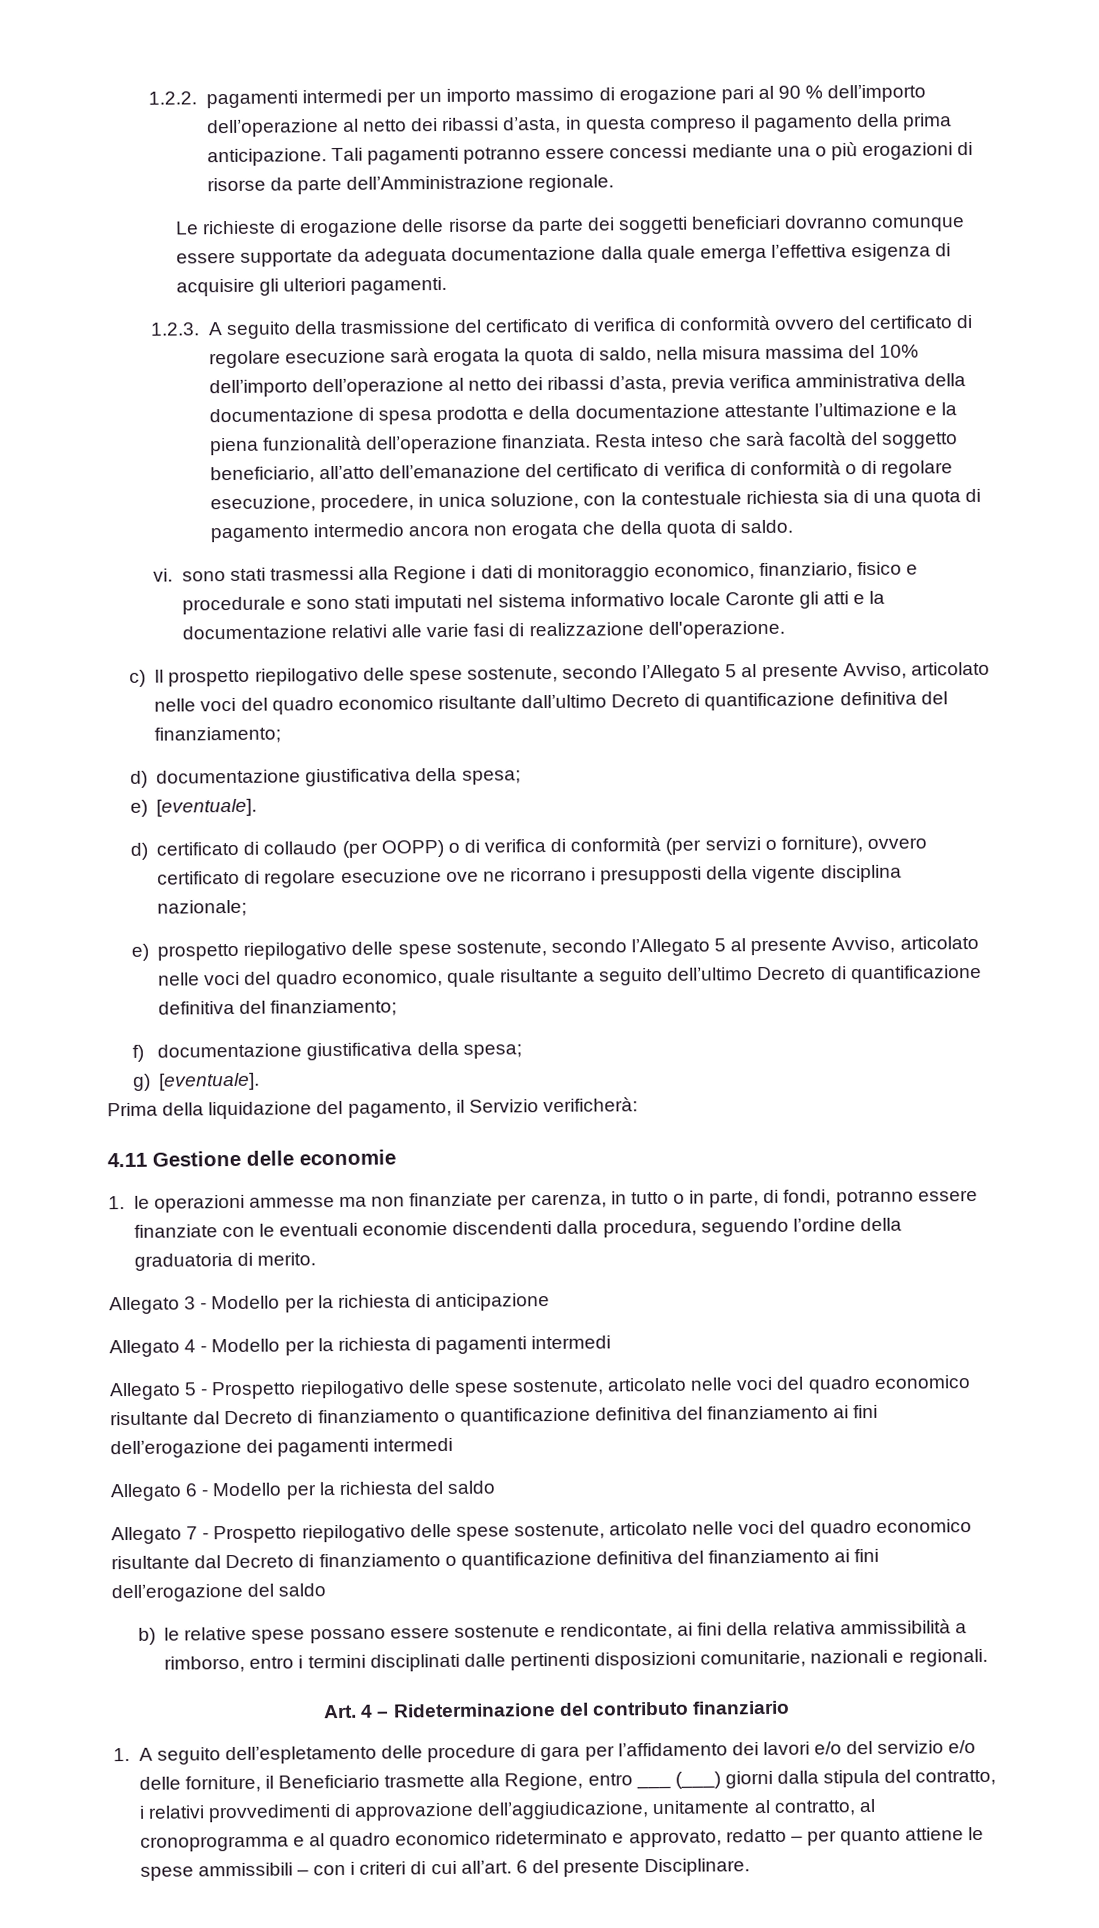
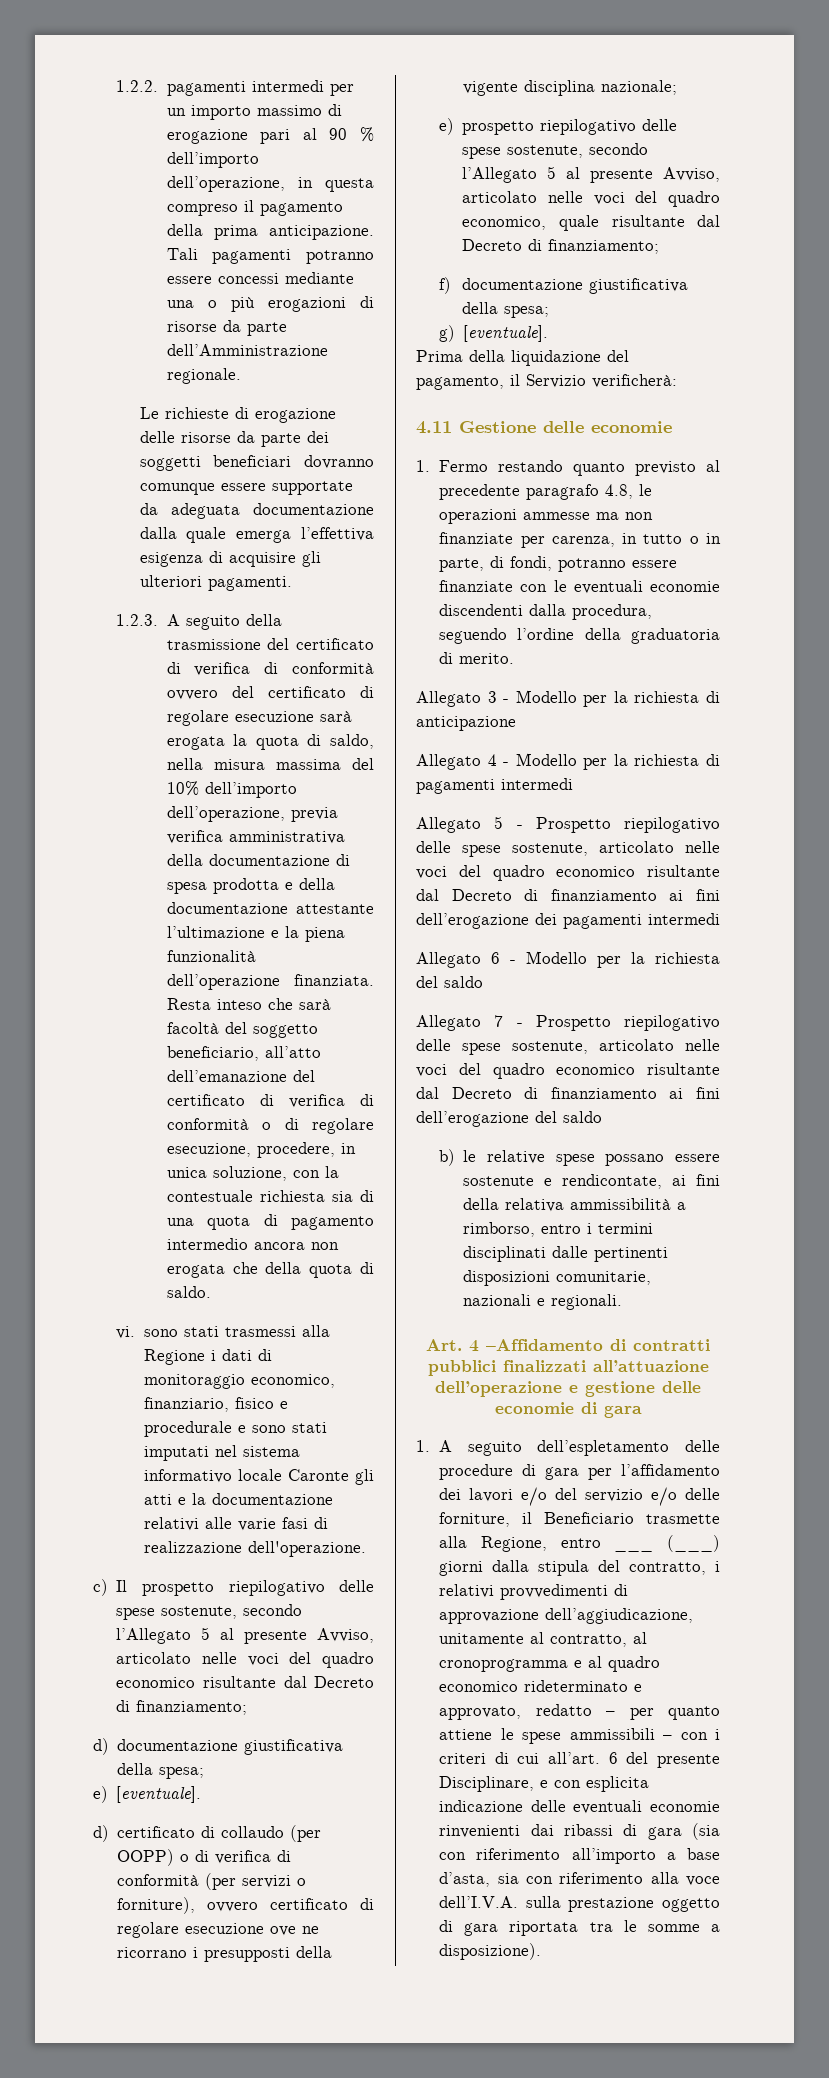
- 1.2.2. pagamenti intermedi per un importo massimo di erogazione pari al 90 % dell’importo dell’operazione al netto dei ribassi d’asta, in questa compreso il pagamento della prima anticipazione.
+ 1.2.2. pagamenti intermedi per un importo massimo di erogazione pari al 90 % dell’importo dell’operazione, in questa compreso il pagamento della prima anticipazione.
- 1.2.3. A seguito della trasmissione del certificato di verifica di conformità ovvero del certificato di regolare esecuzione sarà erogata la quota di saldo, nella misura massima del 10% dell’importo dell’operazione al netto dei ribassi d’asta, previa verifica amministrativa della documentazione di spesa prodotta e della documentazione attestante l’ultimazione e la piena funzionalità dell’operazione finanziata.
+ 1.2.3. A seguito della trasmissione del certificato di verifica di conformità ovvero del certificato di regolare esecuzione sarà erogata la quota di saldo, nella misura massima del 10% dell’importo dell’operazione, previa verifica amministrativa della documentazione di spesa prodotta e della documentazione attestante l’ultimazione e la piena funzionalità dell’operazione finanziata.
- c) Il prospetto riepilogativo delle spese sostenute, secondo l’Allegato 5 al presente Avviso, articolato nelle voci del quadro economico risultante dall’ultimo Decreto di quantificazione definitiva del finanziamento;
+ c) Il prospetto riepilogativo delle spese sostenute, secondo l’Allegato 5 al presente Avviso, articolato nelle voci del quadro economico risultante dal Decreto di finanziamento;
- e) prospetto riepilogativo delle spese sostenute, secondo l’Allegato 5 al presente Avviso, articolato nelle voci del quadro economico, quale risultante a seguito dell’ultimo Decreto di quantificazione definitiva del finanziamento;
+ e) prospetto riepilogativo delle spese sostenute, secondo l’Allegato 5 al presente Avviso, articolato nelle voci del quadro economico, quale risultante dal Decreto di finanziamento;
- 1. le operazioni ammesse ma non finanziate per carenza, in tutto o in parte, di fondi, potranno essere finanziate con le eventuali economie discendenti dalla procedura, seguendo l’ordine della graduatoria di merito.
+ 1. Fermo restando quanto previsto al precedente paragrafo 4.8, le operazioni ammesse ma non finanziate per carenza, in tutto o in parte, di fondi, potranno essere finanziate con le eventuali economie discendenti dalla procedura, seguendo l’ordine della graduatoria di merito.
- Allegato 5 - Prospetto riepilogativo delle spese sostenute, articolato nelle voci del quadro economico risultante dal Decreto di finanziamento o quantificazione definitiva del finanziamento ai fini dell’erogazione dei pagamenti intermedi
+ Allegato 5 - Prospetto riepilogativo delle spese sostenute, articolato nelle voci del quadro economico risultante dal Decreto di finanziamento ai fini dell’erogazione dei pagamenti intermedi
- Allegato 7 - Prospetto riepilogativo delle spese sostenute, articolato nelle voci del quadro economico risultante dal Decreto di finanziamento o quantificazione definitiva del finanziamento ai fini dell’erogazione del saldo
+ Allegato 7 - Prospetto riepilogativo delle spese sostenute, articolato nelle voci del quadro economico risultante dal Decreto di finanziamento ai fini dell’erogazione del saldo
- Art. 4 – Rideterminazione del contributo finanziario
+ Art. 4 –Affidamento di contratti pubblici finalizzati all’attuazione dell’operazione e gestione delle economie di gara
- 6 del presente Disciplinare.
+ 6 del presente Disciplinare, e con esplicita indicazione delle eventuali economie rinvenienti dai ribassi di gara (sia con riferimento all’importo a base d’asta, sia con riferimento alla voce dell’I.V.A. sulla prestazione oggetto di gara riportata tra le somme a disposizione).

